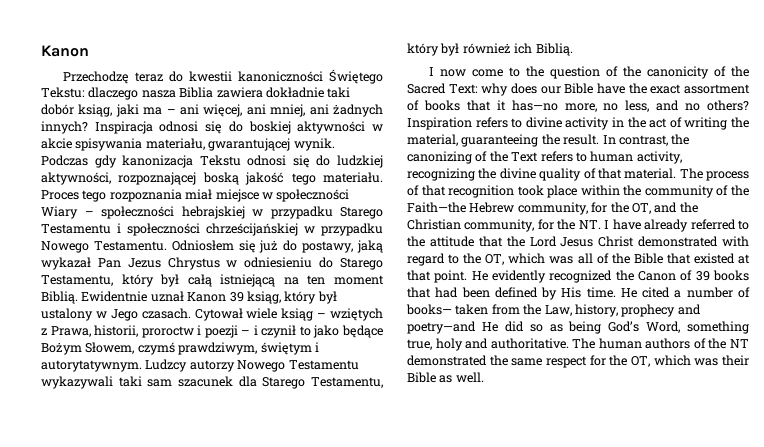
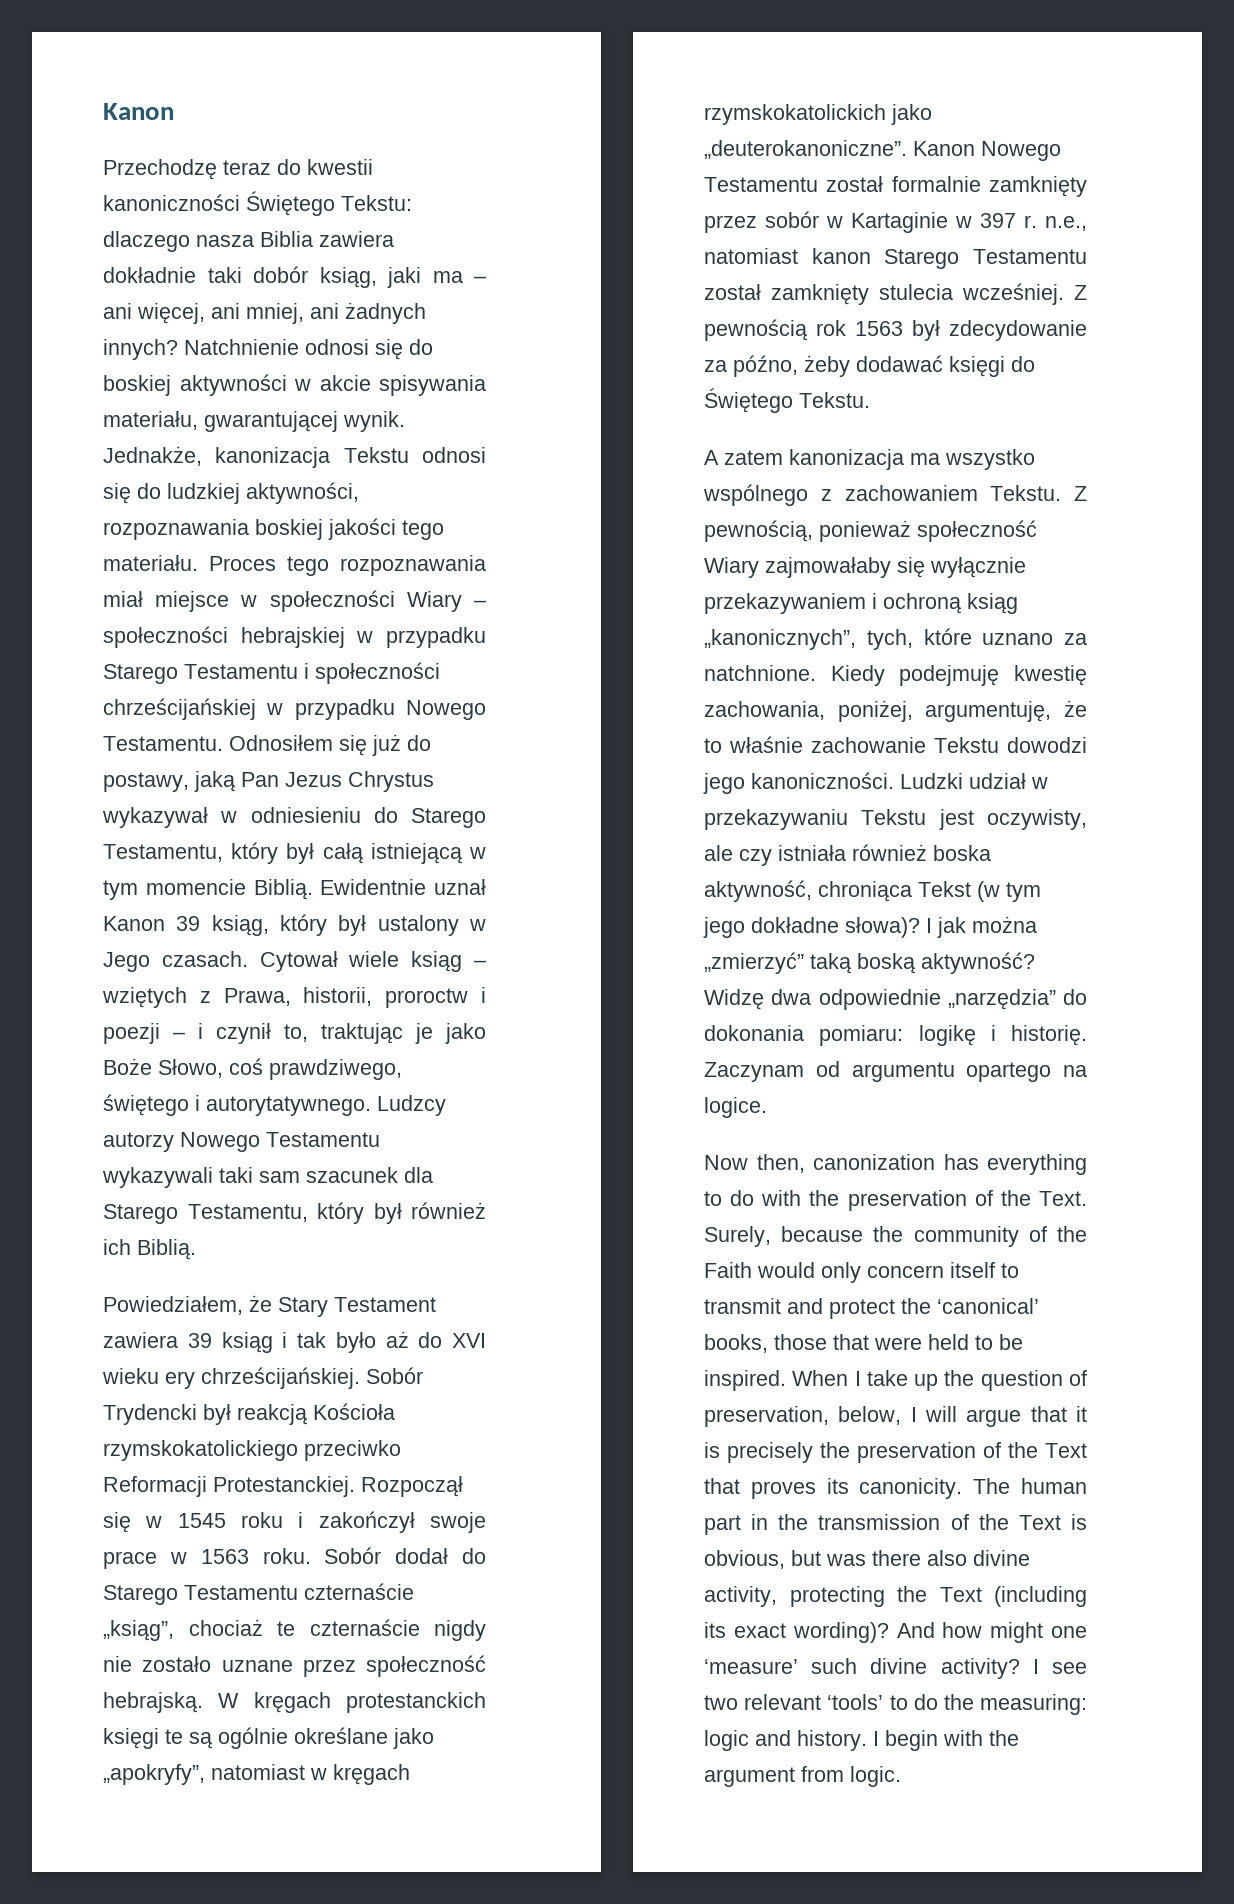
- Inspiracja odnosi się do boskiej aktywności w akcie spisywania materiału, gwarantującej wynik.
+ Natchnienie odnosi się do boskiej aktywności w akcie spisywania materiału, gwarantującej wynik.
- Podczas gdy kanonizacja Tekstu odnosi się do ludzkiej aktywności, rozpoznającej boską jakość tego materiału.
+ Jednakże, kanonizacja Tekstu odnosi się do ludzkiej aktywności, rozpoznawania boskiej jakości tego materiału.
- Proces tego rozpoznania miał miejsce w społeczności Wiary – społeczności hebrajskiej w przypadku Starego Testamentu i społeczności chrześcijańskiej w przypadku Nowego Testamentu.
+ Proces tego rozpoznawania miał miejsce w społeczności Wiary – społeczności hebrajskiej w przypadku Starego Testamentu i społeczności chrześcijańskiej w przypadku Nowego Testamentu.
- Odniosłem się już do postawy, jaką wykazał Pan Jezus Chrystus w odniesieniu do Starego Testamentu, który był całą istniejącą na ten moment Biblią.
+ Odnosiłem się już do postawy, jaką Pan Jezus Chrystus wykazywał w odniesieniu do Starego Testamentu, który był całą istniejącą w tym momencie Biblią.
- Cytował wiele ksiąg – wziętych z Prawa, historii, proroctw i poezji – i czynił to jako będące Bożym Słowem, czymś prawdziwym, świętym i autorytatywnym.
+ Cytował wiele ksiąg – wziętych z Prawa, historii, proroctw i poezji – i czynił to, traktując je jako Boże Słowo, coś prawdziwego, świętego i autorytatywnego.
- I now come to the question of the canonicity of the Sacred Text: why does our Bible have the exact assortment of books that it has—no more, no less, and no others? Inspiration refers to divine activity in the act of writing the material, guaranteeing the result. In contrast, the canonizing of the Text refers to human activity, recognizing the divine quality of that material. The process of that recognition took place within the community of the Faith—the Hebrew community, for the OT, and the Christian community, for the NT. I have already referred to the attitude that the Lord Jesus Christ demonstrated with regard to the OT, which was all of the Bible that existed at that point. He evidently recognized the Canon of 39 books that had been defined by His time. He cited a number of books— taken from the Law, history, prophecy and poetry—and He did so as being God’s Word, something true, holy and authoritative. The human authors of the NT demonstrated the same respect for the OT, which was their Bible as well.
+ Powiedziałem, że Stary Testament zawiera 39 ksiąg i tak było aż do XVI wieku ery chrześcijańskiej. Sobór Trydencki był reakcją Kościoła rzymskokatolickiego przeciwko Reformacji Protestanckiej. Rozpoczął się w 1545 roku i zakończył swoje prace w 1563 roku. Sobór dodał do Starego Testamentu czternaście „ksiąg”, chociaż te czternaście nigdy nie zostało uznane przez społeczność hebrajską. W kręgach protestanckich księgi te są ogólnie określane jako „apokryfy”, natomiast w kręgach rzymskokatolickich jako „deuterokanoniczne”. Kanon Nowego Testamentu został formalnie zamknięty przez sobór w Kartaginie w 397 r. n.e., natomiast kanon Starego Testamentu został zamknięty stulecia wcześniej. Z pewnością rok 1563 był zdecydowanie za późno, żeby dodawać księgi do Świętego Tekstu.
+ A zatem kanonizacja ma wszystko wspólnego z zachowaniem Tekstu. Z pewnością, ponieważ społeczność Wiary zajmowałaby się wyłącznie przekazywaniem i ochroną ksiąg „kanonicznych”, tych, które uznano za natchnione. Kiedy podejmuję kwestię zachowania, poniżej, argumentuję, że to właśnie zachowanie Tekstu dowodzi jego kanoniczności. Ludzki udział w przekazywaniu Tekstu jest oczywisty, ale czy istniała również boska aktywność, chroniąca Tekst (w tym jego dokładne słowa)? I jak można „zmierzyć” taką boską aktywność? Widzę dwa odpowiednie „narzędzia” do dokonania pomiaru: logikę i historię. Zaczynam od argumentu opartego na logice.
+ Now then, canonization has everything to do with the preservation of the Text. Surely, because the community of the Faith would only concern itself to transmit and protect the ‘canonical’ books, those that were held to be inspired. When I take up the question of preservation, below, I will argue that it is precisely the preservation of the Text that proves its canonicity. The human part in the transmission of the Text is obvious, but was there also divine activity, protecting the Text (including its exact wording)? And how might one ‘measure’ such divine activity? I see two relevant ‘tools’ to do the measuring: logic and history. I begin with the argument from logic.

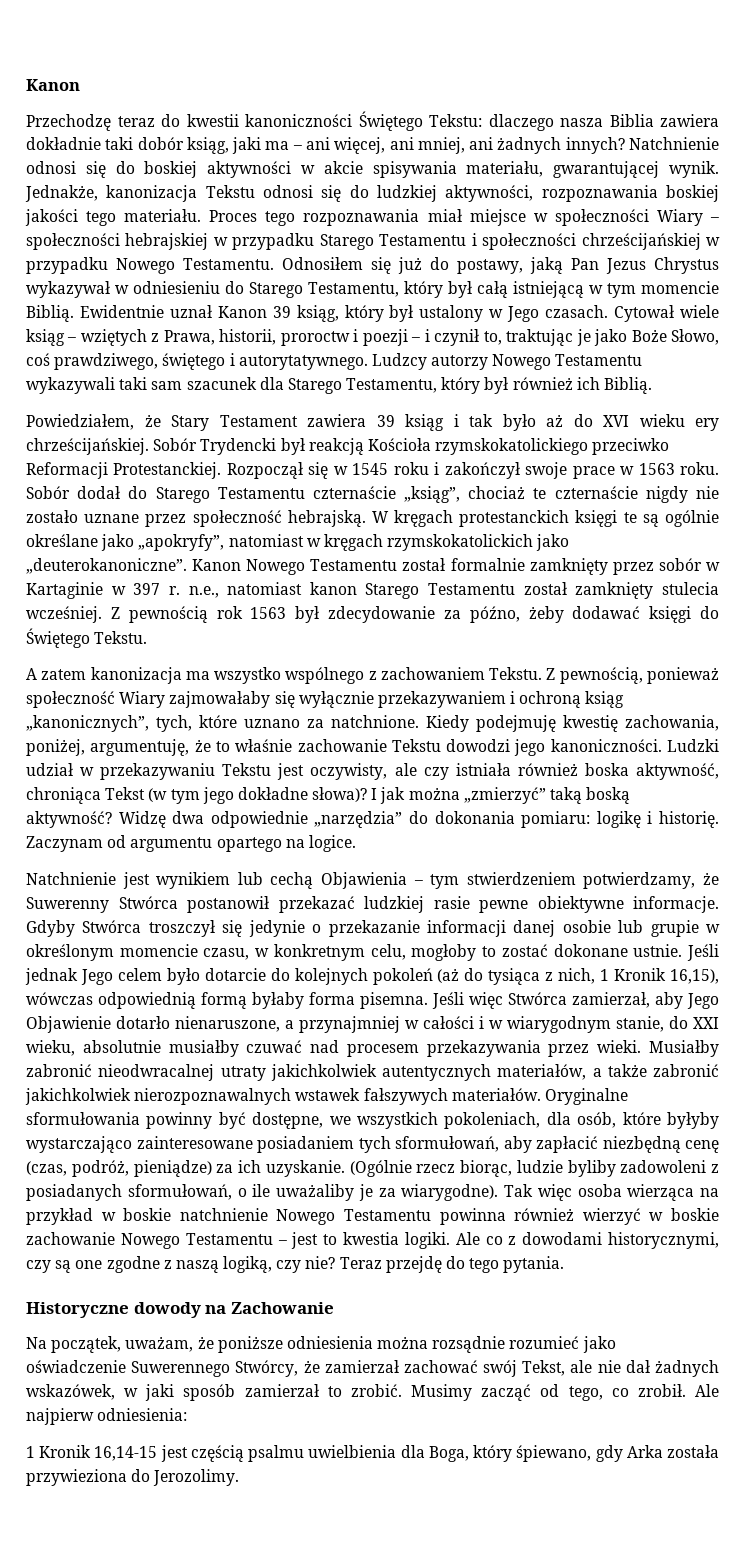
- Now then, canonization has everything to do with the preservation of the Text. Surely, because the community of the Faith would only concern itself to transmit and protect the ‘canonical’ books, those that were held to be inspired. When I take up the question of preservation, below, I will argue that it is precisely the preservation of the Text that proves its canonicity. The human part in the transmission of the Text is obvious, but was there also divine activity, protecting the Text (including its exact wording)? And how might one ‘measure’ such divine activity? I see two relevant ‘tools’ to do the measuring: logic and history. I begin with the argument from logic.
+ Natchnienie jest wynikiem lub cechą Objawienia – tym stwierdzeniem potwierdzamy, że Suwerenny Stwórca postanowił przekazać ludzkiej rasie pewne obiektywne informacje. Gdyby Stwórca troszczył się jedynie o przekazanie informacji danej osobie lub grupie w określonym momencie czasu, w konkretnym celu, mogłoby to zostać dokonane ustnie. Jeśli jednak Jego celem było dotarcie do kolejnych pokoleń (aż do tysiąca z nich, 1 Kronik 16,15), wówczas odpowiednią formą byłaby forma pisemna. Jeśli więc Stwórca zamierzał, aby Jego Objawienie dotarło nienaruszone, a przynajmniej w całości i w wiarygodnym stanie, do XXI wieku, absolutnie musiałby czuwać nad procesem przekazywania przez wieki. Musiałby zabronić nieodwracalnej utraty jakichkolwiek autentycznych materiałów, a także zabronić jakichkolwiek nierozpoznawalnych wstawek fałszywych materiałów. Oryginalne sformułowania powinny być dostępne, we wszystkich pokoleniach, dla osób, które byłyby wystarczająco zainteresowane posiadaniem tych sformułowań, aby zapłacić niezbędną cenę (czas, podróż, pieniądze) za ich uzyskanie. (Ogólnie rzecz biorąc, ludzie byliby zadowoleni z posiadanych sformułowań, o ile uważaliby je za wiarygodne). Tak więc osoba wierząca na przykład w boskie natchnienie Nowego Testamentu powinna również wierzyć w boskie zachowanie Nowego Testamentu – jest to kwestia logiki. Ale co z dowodami historycznymi, czy są one zgodne z naszą logiką, czy nie? Teraz przejdę do tego pytania.
+ Historyczne dowody na Zachowanie
+ Na początek, uważam, że poniższe odniesienia można rozsądnie rozumieć jako oświadczenie Suwerennego Stwórcy, że zamierzał zachować swój Tekst, ale nie dał żadnych wskazówek, w jaki sposób zamierzał to zrobić. Musimy zacząć od tego, co zrobił. Ale najpierw odniesienia:
+ 1 Kronik 16,14-15 jest częścią psalmu uwielbienia dla Boga, który śpiewano, gdy Arka została przywieziona do Jerozolimy.

